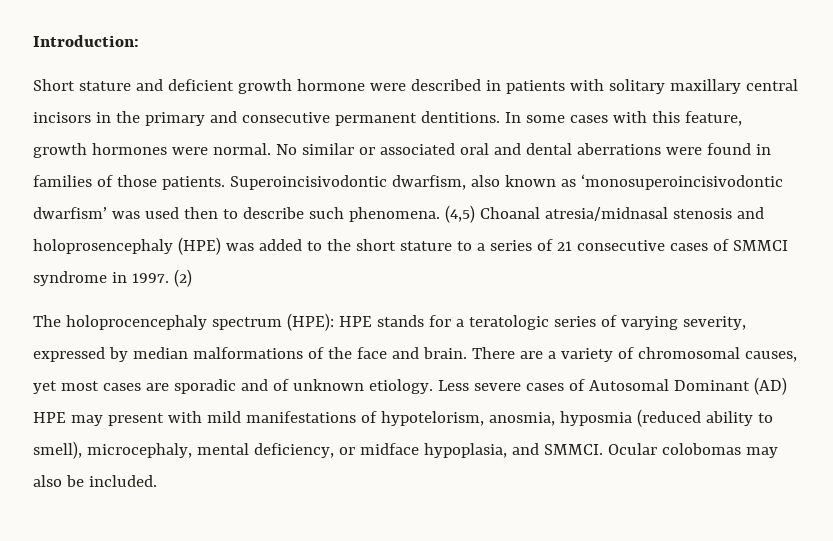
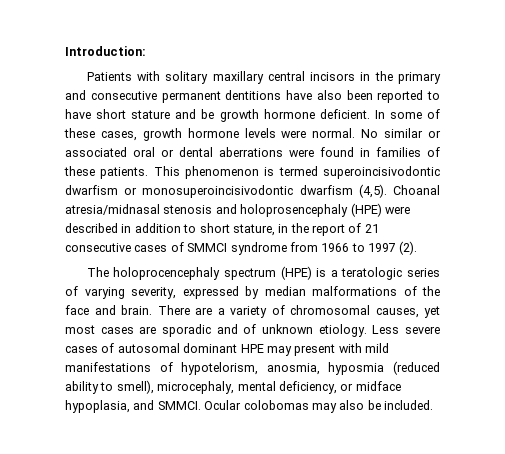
- Short stature and deficient growth hormone were described in patients with solitary maxillary central incisors in the primary and consecutive permanent dentitions. In some cases with this feature, growth hormones were normal.
+ Patients with solitary maxillary central incisors in the primary and consecutive permanent dentitions have also been reported to have short stature and be growth hormone deficient. In some of these cases, growth hormone levels were normal.
- No similar or associated oral and dental aberrations were found in families of those patients. Superoincisivodontic dwarfism, also known as ‘monosuperoincisivodontic dwarfism’ was used then to describe such phenomena. (4,5) Choanal atresia/midnasal stenosis and holoprosencephaly (HPE) was added to the short stature to a series of 21 consecutive cases of SMMCI syndrome in 1997. (2)
+ No similar or associated oral or dental aberrations were found in families of these patients. This phenomenon is termed superoincisivodontic dwarfism or monosuperoincisivodontic dwarfism (4,5). Choanal atresia/midnasal stenosis and holoprosencephaly (HPE) were described in addition to short stature, in the report of 21 consecutive cases of SMMCI syndrome from 1966 to 1997 (2).
- The holoprocencephaly spectrum (HPE): HPE stands for a teratologic series of varying severity, expressed by median malformations of the face and brain.
+ The holoprocencephaly spectrum (HPE) is a teratologic series of varying severity, expressed by median malformations of the face and brain.
- Less severe cases of Autosomal Dominant (AD) HPE may present with mild manifestations of hypotelorism, anosmia, hyposmia (reduced ability to smell), microcephaly, mental deficiency, or midface hypoplasia, and SMMCI.
+ Less severe cases of autosomal dominant HPE may present with mild manifestations of hypotelorism, anosmia, hyposmia (reduced ability to smell), microcephaly, mental deficiency, or midface hypoplasia, and SMMCI.

